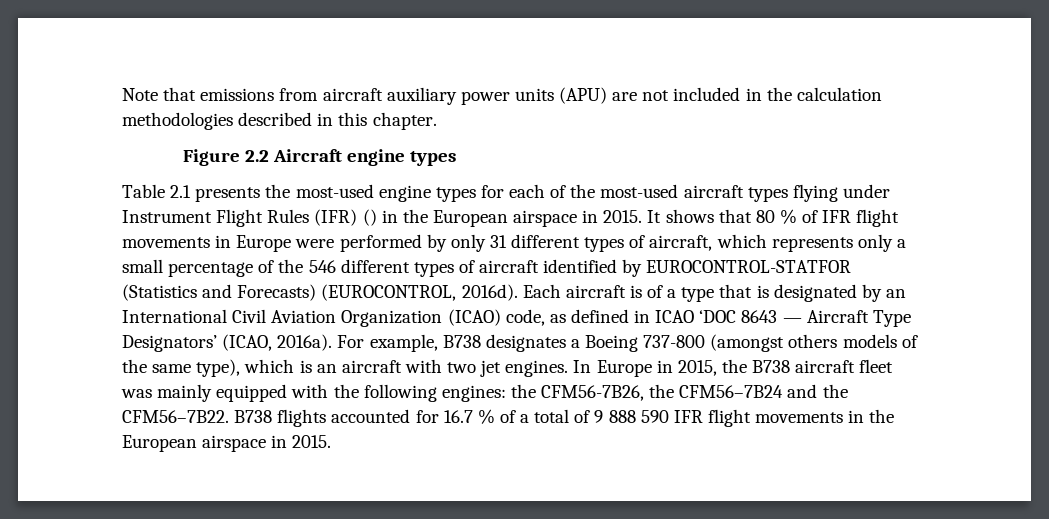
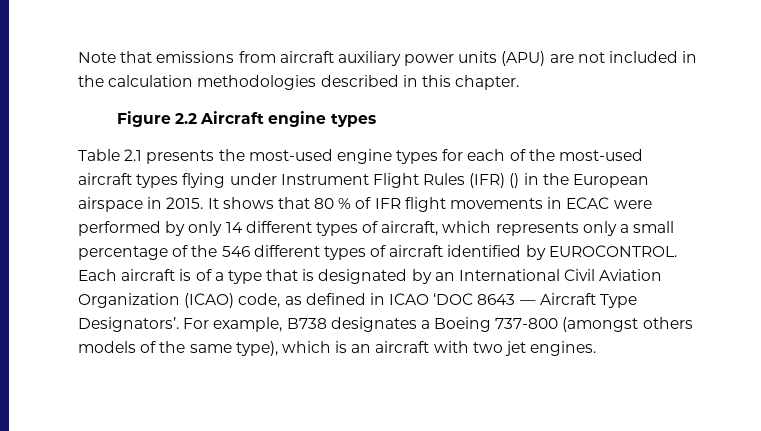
- It shows that 80 % of IFR flight movements in Europe were performed by only 31 different types of aircraft, which represents only a small percentage of the 546 different types of aircraft identified by EUROCONTROL-STATFOR (Statistics and Forecasts) (EUROCONTROL, 2016d).
+ It shows that 80 % of IFR flight movements in ECAC were performed by only 14 different types of aircraft, which represents only a small percentage of the 546 different types of aircraft identified by EUROCONTROL.
- Each aircraft is of a type that is designated by an International Civil Aviation Organization (ICAO) code, as defined in ICAO ‘DOC 8643 — Aircraft Type Designators’ (ICAO, 2016a).
+ Each aircraft is of a type that is designated by an International Civil Aviation Organization (ICAO) code, as defined in ICAO ‘DOC 8643 — Aircraft Type Designators’.
- In Europe in 2015, the B738 aircraft fleet was mainly equipped with the following engines: the CFM56-7B26, the CFM56–7B24 and the CFM56–7B22. B738 flights accounted for 16.7 % of a total of 9 888 590 IFR flight movements in the European airspace in 2015.

